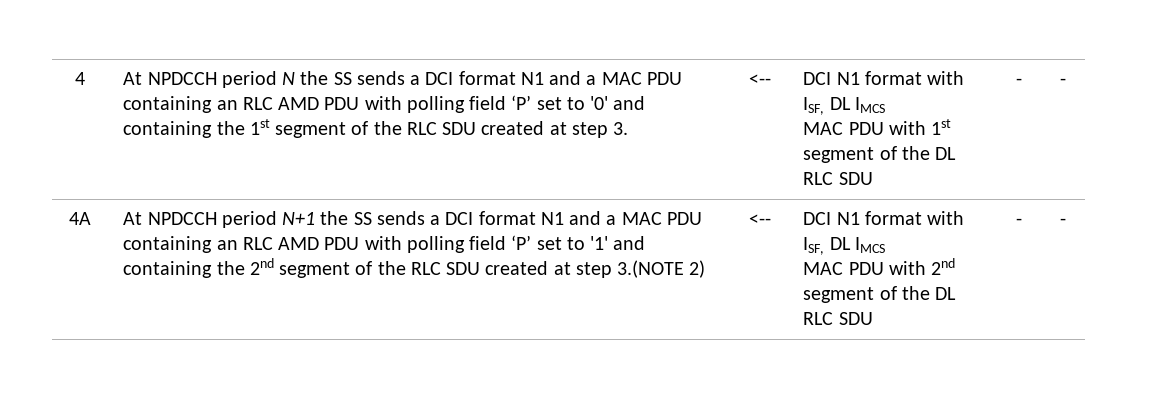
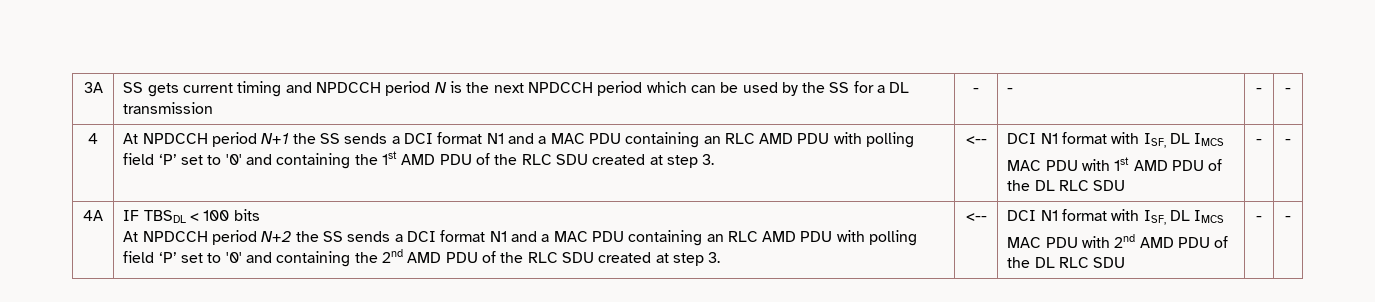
+ 3A | SS gets current timing and NPDCCH period N is the next NPDCCH period which can be used by the SS for a DL transmission | - | - | - | -
- At NPDCCH period N the SS sends a DCI format N1 and a MAC PDU containing an RLC AMD PDU with polling field ‘P’ set to '0' and containing the 1st segment of the RLC SDU created at step 3.
+ At NPDCCH period N+1 the SS sends a DCI format N1 and a MAC PDU containing an RLC AMD PDU with polling field ‘P’ set to '0' and containing the 1st AMD PDU of the RLC SDU created at step 3.
- MAC PDU with 1st segment of the DL RLC SDU
+ MAC PDU with 1st AMD PDU of the DL RLC SDU
- At NPDCCH period N+1 the SS sends a DCI format N1 and a MAC PDU containing an RLC AMD PDU with polling field ‘P’ set to '1' and containing the 2nd segment of the RLC SDU created at step 3.(NOTE 2)
+ IF TBSDL < 100 bits
+ At NPDCCH period N+2 the SS sends a DCI format N1 and a MAC PDU containing an RLC AMD PDU with polling field ‘P’ set to '0' and containing the 2nd AMD PDU of the RLC SDU created at step 3.
- MAC PDU with 2nd segment of the DL RLC SDU
+ MAC PDU with 2nd AMD PDU of the DL RLC SDU

